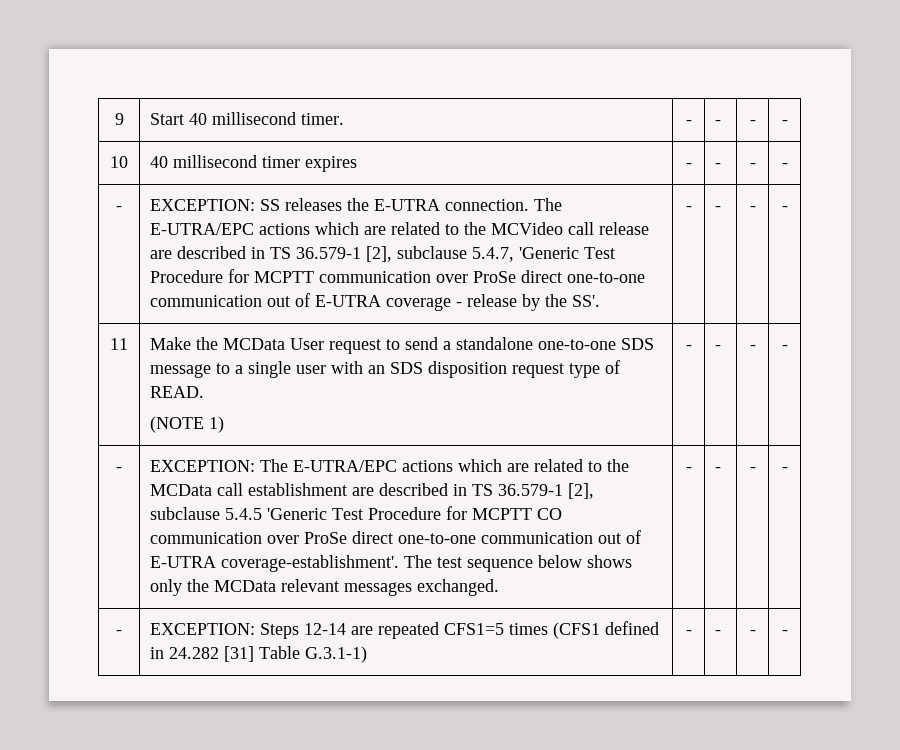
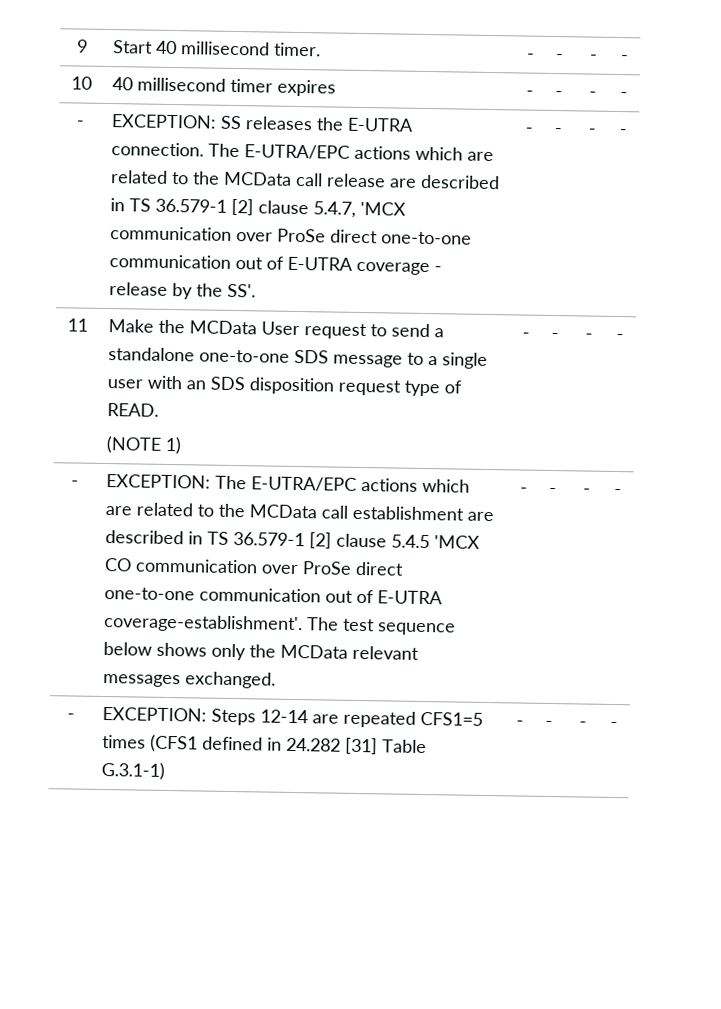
- The E-UTRA/EPC actions which are related to the MCVideo call release are described in TS 36.579-1 [2], subclause 5.4.7, 'Generic Test Procedure for MCPTT communication over ProSe direct one-to-one communication out of E-UTRA coverage - release by the SS'.
+ The E-UTRA/EPC actions which are related to the MCData call release are described in TS 36.579-1 [2] clause 5.4.7, 'MCX communication over ProSe direct one-to-one communication out of E-UTRA coverage - release by the SS'.
- EXCEPTION: The E-UTRA/EPC actions which are related to the MCData call establishment are described in TS 36.579-1 [2], subclause 5.4.5 'Generic Test Procedure for MCPTT CO communication over ProSe direct one-to-one communication out of E-UTRA coverage-establishment'.
+ EXCEPTION: The E-UTRA/EPC actions which are related to the MCData call establishment are described in TS 36.579-1 [2] clause 5.4.5 'MCX CO communication over ProSe direct one-to-one communication out of E-UTRA coverage-establishment'.

